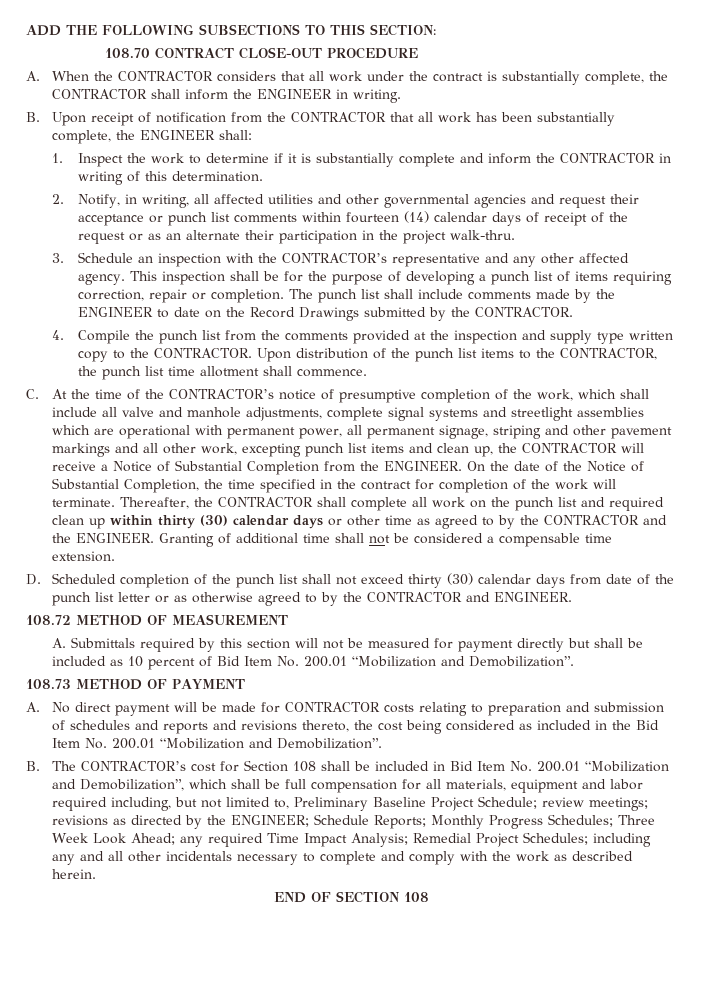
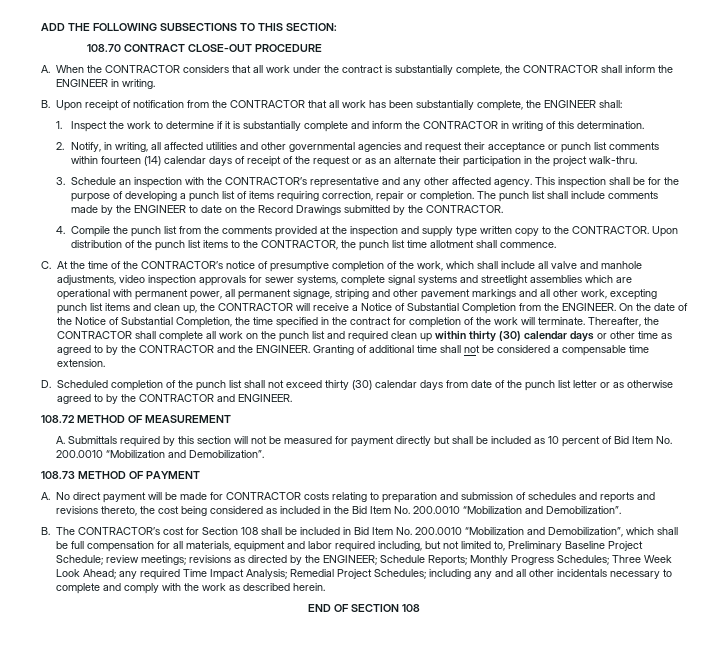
- C. At the time of the CONTRACTOR’s notice of presumptive completion of the work, which shall include all valve and manhole adjustments, complete signal systems and streetlight assemblies which are operational with permanent power, all permanent signage, striping and other pavement markings and all other work, excepting punch list items and clean up, the CONTRACTOR will receive a Notice of Substantial Completion from the ENGINEER.
+ C. At the time of the CONTRACTOR’s notice of presumptive completion of the work, which shall include all valve and manhole adjustments, video inspection approvals for sewer systems, complete signal systems and streetlight assemblies which are operational with permanent power, all permanent signage, striping and other pavement markings and all other work, excepting punch list items and clean up, the CONTRACTOR will receive a Notice of Substantial Completion from the ENGINEER.
- A. Submittals required by this section will not be measured for payment directly but shall be included as 10 percent of Bid Item No. 200.01 “Mobilization and Demobilization”.
+ A. Submittals required by this section will not be measured for payment directly but shall be included as 10 percent of Bid Item No. 200.0010 “Mobilization and Demobilization”.
- A. No direct payment will be made for CONTRACTOR costs relating to preparation and submission of schedules and reports and revisions thereto, the cost being considered as included in the Bid Item No. 200.01 “Mobilization and Demobilization”.
+ A. No direct payment will be made for CONTRACTOR costs relating to preparation and submission of schedules and reports and revisions thereto, the cost being considered as included in the Bid Item No. 200.0010 “Mobilization and Demobilization”.
- B. The CONTRACTOR’s cost for Section 108 shall be included in Bid Item No. 200.01 “Mobilization and Demobilization”, which shall be full compensation for all materials, equipment and labor required including, but not limited to, Preliminary Baseline Project Schedule;
+ B. The CONTRACTOR’s cost for Section 108 shall be included in Bid Item No. 200.0010 “Mobilization and Demobilization”, which shall be full compensation for all materials, equipment and labor required including, but not limited to, Preliminary Baseline Project Schedule;

